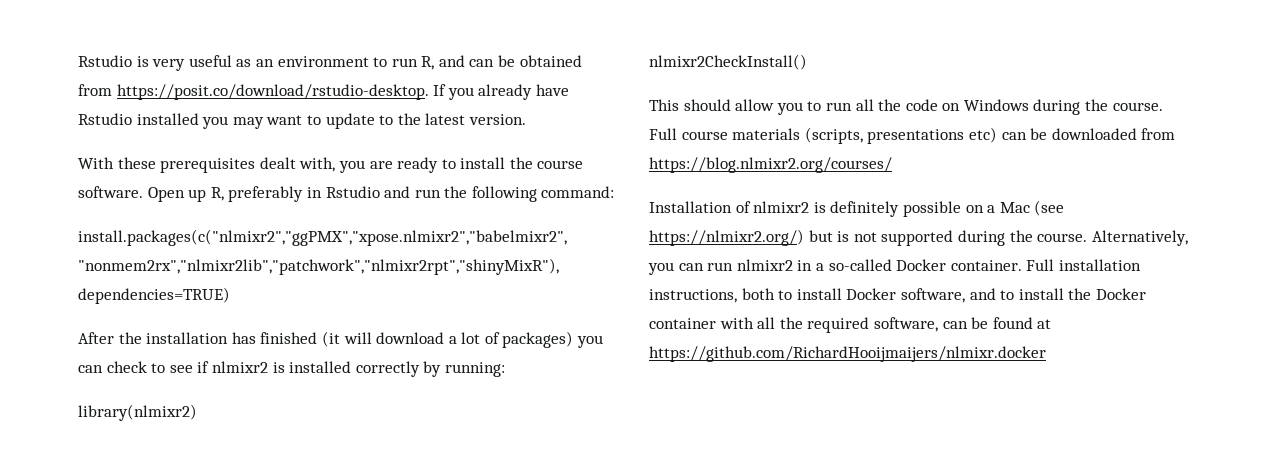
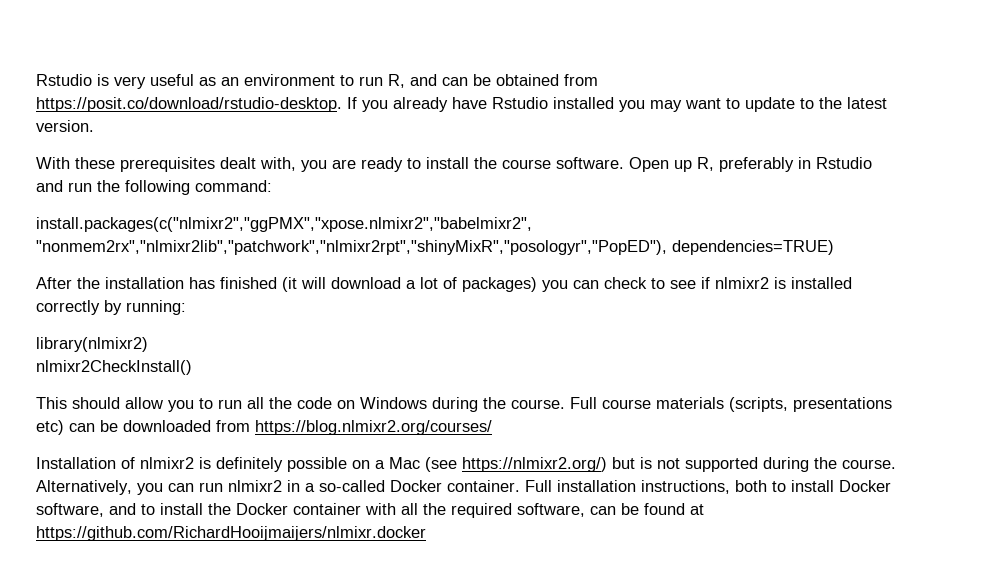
- install.packages(c("nlmixr2","ggPMX","xpose.nlmixr2","babelmixr2", "nonmem2rx","nlmixr2lib","patchwork","nlmixr2rpt","shinyMixR"), dependencies=TRUE)
+ install.packages(c("nlmixr2","ggPMX","xpose.nlmixr2","babelmixr2", "nonmem2rx","nlmixr2lib","patchwork","nlmixr2rpt","shinyMixR","posologyr","PopED"), dependencies=TRUE)

